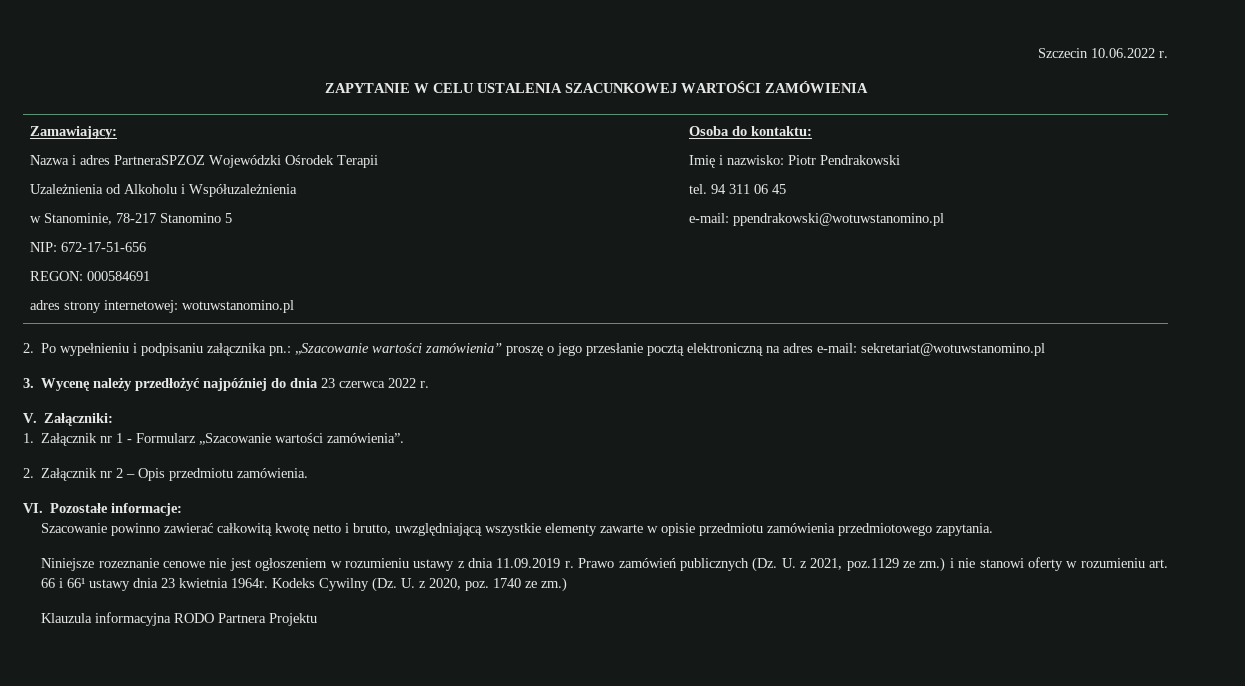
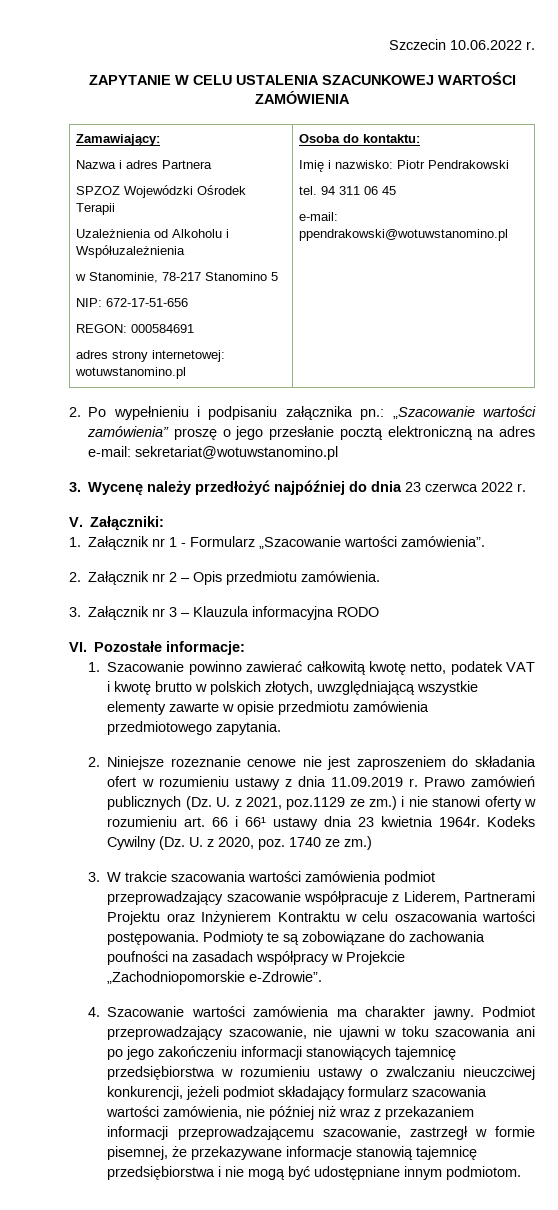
- Nazwa i adres PartneraSPZOZ Wojewódzki Ośrodek Terapii
+ Nazwa i adres Partnera
+ SPZOZ Wojewódzki Ośrodek Terapii
+ 3. Załącznik nr 3 – Klauzula informacyjna RODO
- Szacowanie powinno zawierać całkowitą kwotę netto i brutto, uwzględniającą wszystkie elementy zawarte w opisie przedmiotu zamówienia przedmiotowego zapytania.
+ 1. Szacowanie powinno zawierać całkowitą kwotę netto, podatek VAT i kwotę brutto w polskich złotych, uwzględniającą wszystkie elementy zawarte w opisie przedmiotu zamówienia przedmiotowego zapytania.
- Niniejsze rozeznanie cenowe nie jest ogłoszeniem w rozumieniu ustawy z dnia 11.09.2019 r.
+ 2. Niniejsze rozeznanie cenowe nie jest zaproszeniem do składania ofert w rozumieniu ustawy z dnia 11.09.2019 r.
- Klauzula informacyjna RODO Partnera Projektu
+ 3. W trakcie szacowania wartości zamówienia podmiot przeprowadzający szacowanie współpracuje z Liderem, Partnerami Projektu oraz Inżynierem Kontraktu w celu oszacowania wartości postępowania. Podmioty te są zobowiązane do zachowania poufności na zasadach współpracy w Projekcie „Zachodniopomorskie e-Zdrowie”.
+ 4. Szacowanie wartości zamówienia ma charakter jawny. Podmiot przeprowadzający szacowanie, nie ujawni w toku szacowania ani po jego zakończeniu informacji stanowiących tajemnicę przedsiębiorstwa w rozumieniu ustawy o zwalczaniu nieuczciwej konkurencji, jeżeli podmiot składający formularz szacowania wartości zamówienia, nie później niż wraz z przekazaniem informacji przeprowadzającemu szacowanie, zastrzegł w formie pisemnej, że przekazywane informacje stanowią tajemnicę przedsiębiorstwa i nie mogą być udostępniane innym podmiotom.

